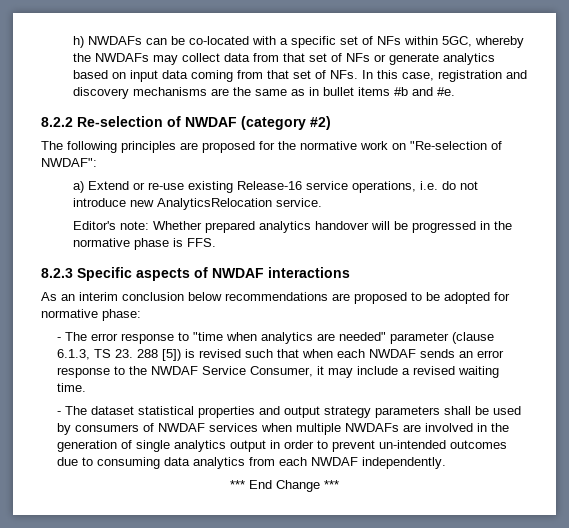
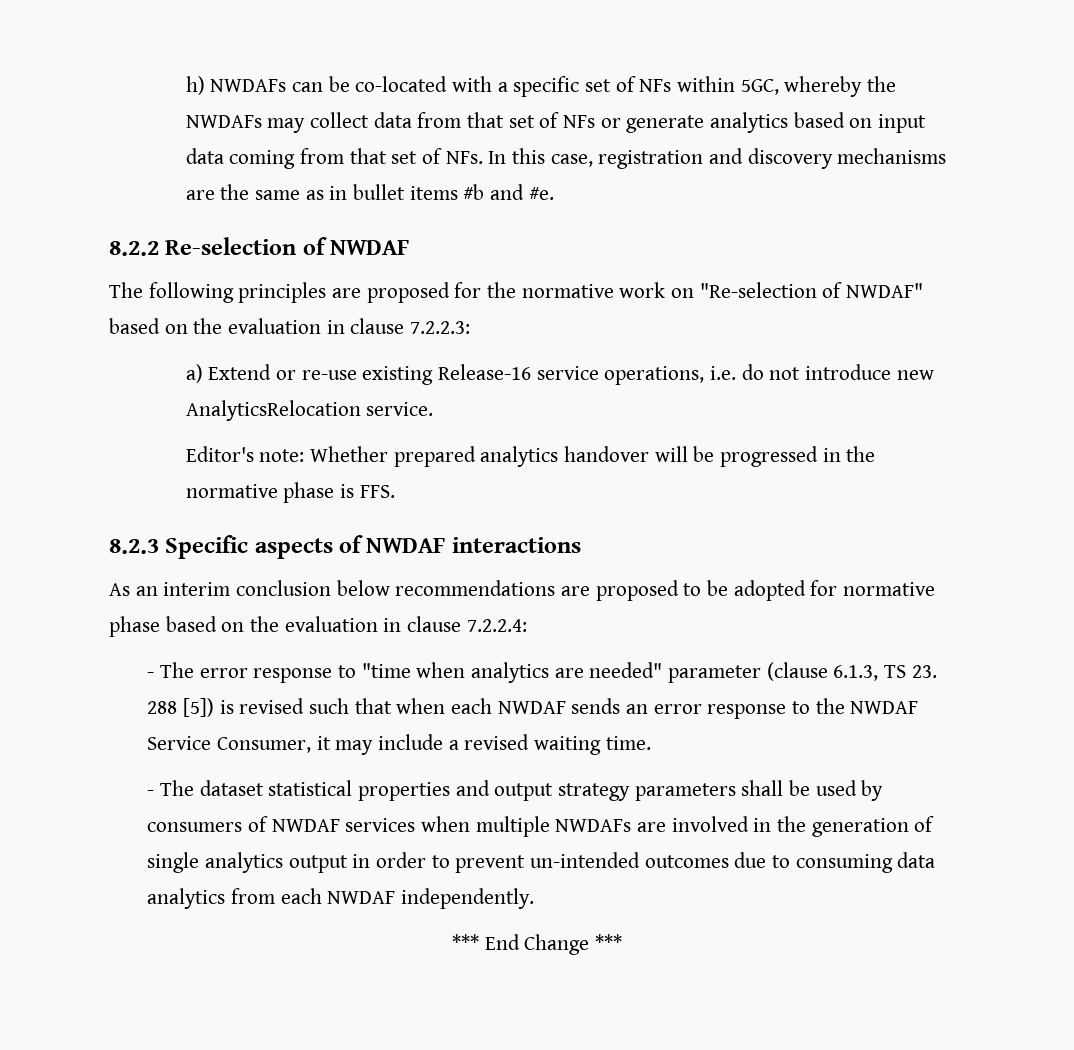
- 8.2.2 Re-selection of NWDAF (category #2)
+ 8.2.2 Re-selection of NWDAF
- The following principles are proposed for the normative work on "Re-selection of NWDAF":
+ The following principles are proposed for the normative work on "Re-selection of NWDAF" based on the evaluation in clause 7.2.2.3:
- As an interim conclusion below recommendations are proposed to be adopted for normative phase:
+ As an interim conclusion below recommendations are proposed to be adopted for normative phase based on the evaluation in clause 7.2.2.4:

